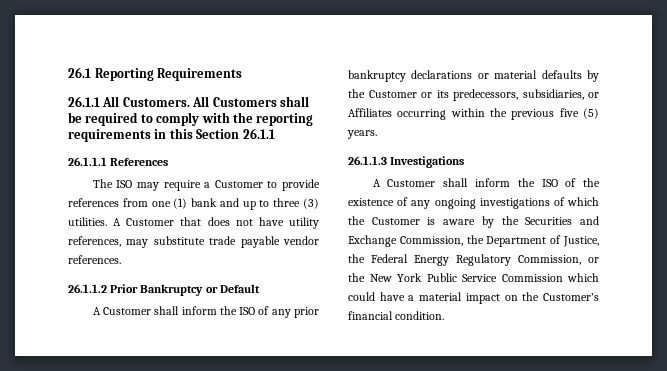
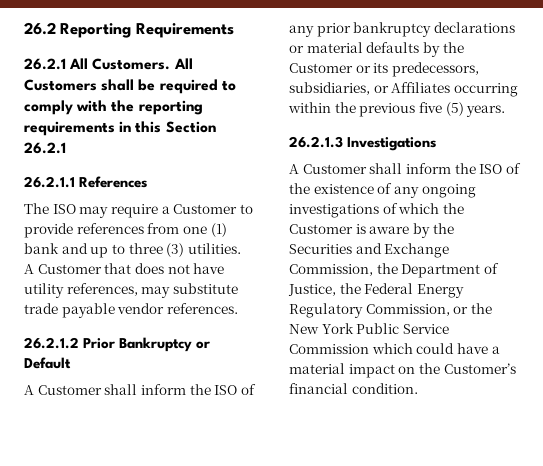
- 26.1 Reporting Requirements
+ 26.2 Reporting Requirements
- 26.1.1 All Customers.
+ 26.2.1 All Customers.
- All Customers shall be required to comply with the reporting requirements in this Section 26.1.1
- 26.1.1.1 References
+ All Customers shall be required to comply with the reporting requirements in this Section 26.2.1
+ 26.2.1.1 References
- 26.1.1.2 Prior Bankruptcy or Default
+ 26.2.1.2 Prior Bankruptcy or Default
- 26.1.1.3 Investigations
+ 26.2.1.3 Investigations

